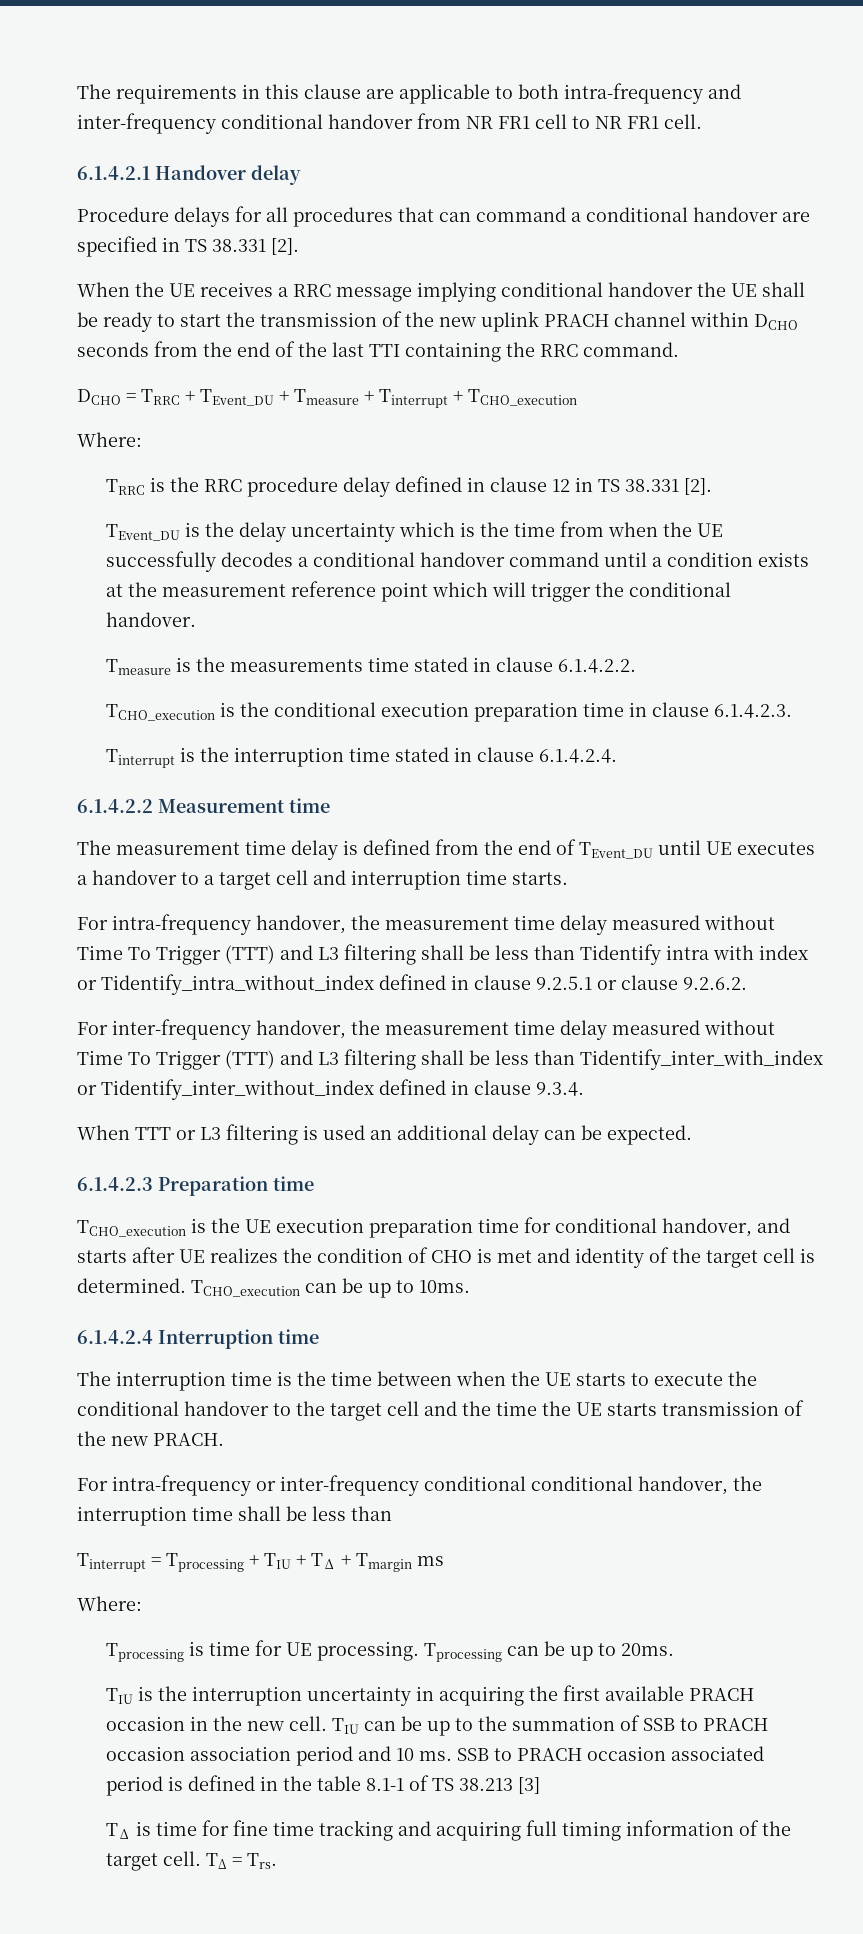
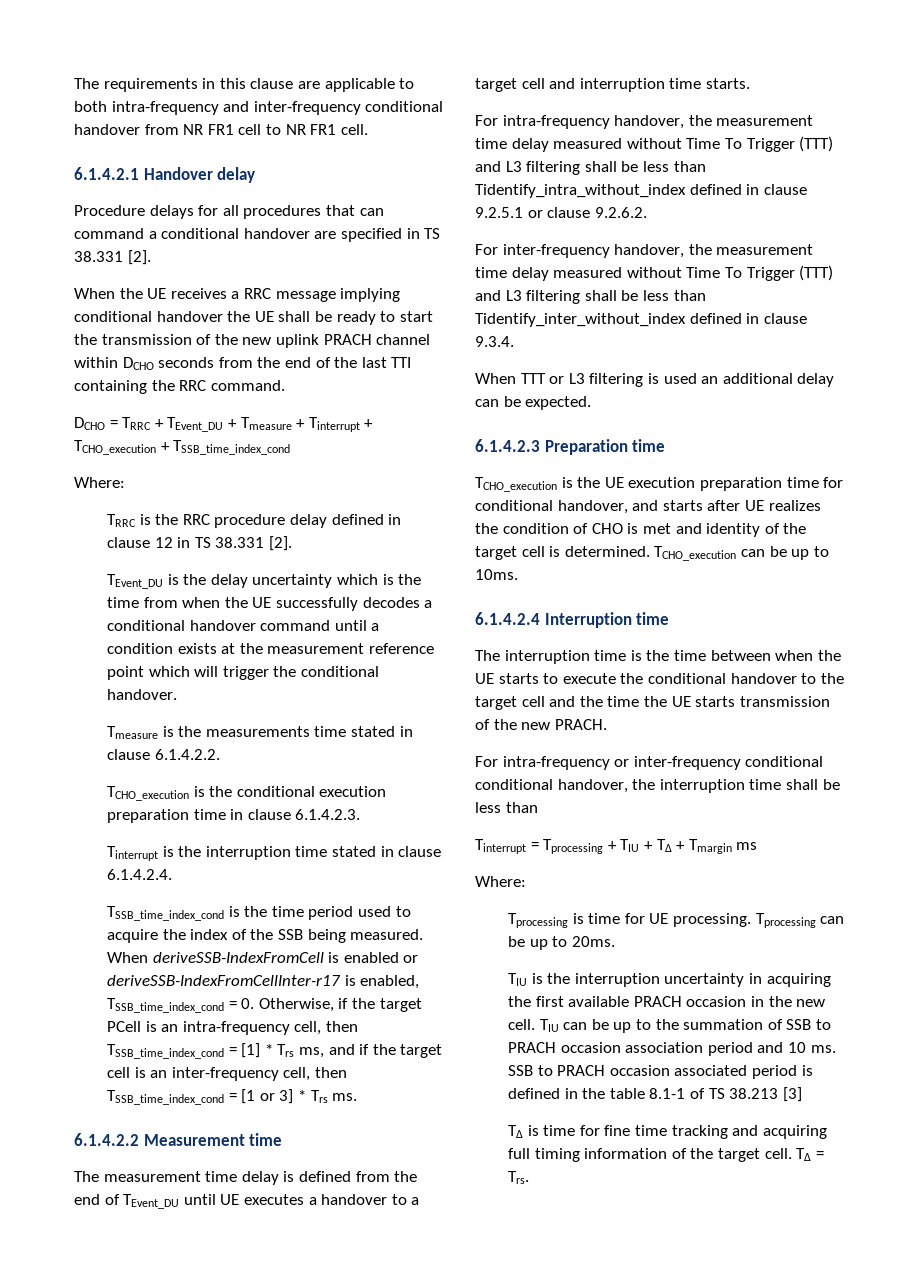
- DCHO = TRRC + TEvent_DU + Tmeasure + Tinterrupt + TCHO_execution
+ DCHO = TRRC + TEvent_DU + Tmeasure + Tinterrupt + TCHO_execution + TSSB_time_index_cond
+ TSSB_time_index_cond is the time period used to acquire the index of the SSB being measured. When deriveSSB-IndexFromCell is enabled or deriveSSB-IndexFromCellInter-r17 is enabled, TSSB_time_index_cond = 0. Otherwise, if the target PCell is an intra-frequency cell, then TSSB_time_index_cond = [1] * Trs ms, and if the target cell is an inter-frequency cell, then TSSB_time_index_cond = [1 or 3] * Trs ms.
- For intra-frequency handover, the measurement time delay measured without Time To Trigger (TTT) and L3 filtering shall be less than Tidentify intra with index or Tidentify_intra_without_index defined in clause 9.2.5.1 or clause 9.2.6.2.
+ For intra-frequency handover, the measurement time delay measured without Time To Trigger (TTT) and L3 filtering shall be less than Tidentify_intra_without_index defined in clause 9.2.5.1 or clause 9.2.6.2.
- For inter-frequency handover, the measurement time delay measured without Time To Trigger (TTT) and L3 filtering shall be less than Tidentify_inter_with_index or Tidentify_inter_without_index defined in clause 9.3.4.
+ For inter-frequency handover, the measurement time delay measured without Time To Trigger (TTT) and L3 filtering shall be less than Tidentify_inter_without_index defined in clause 9.3.4.

